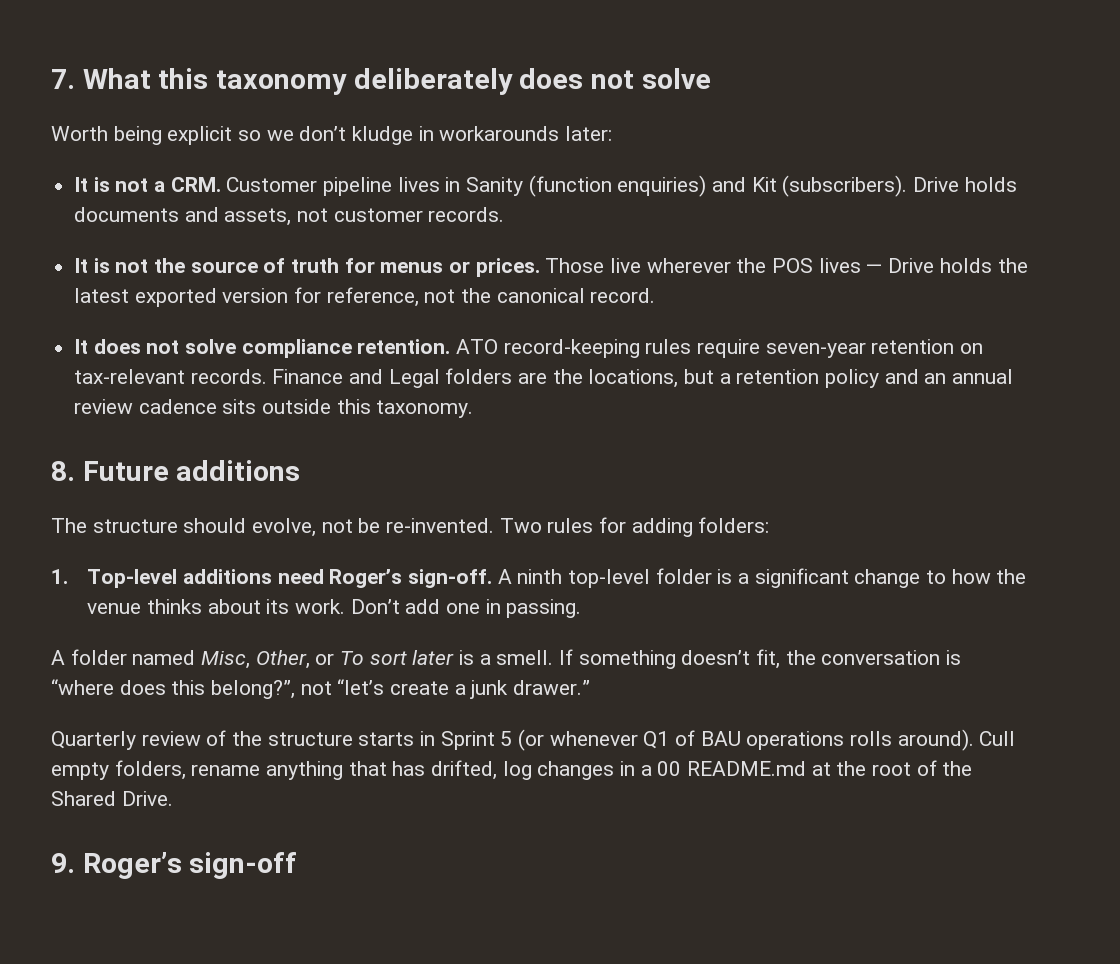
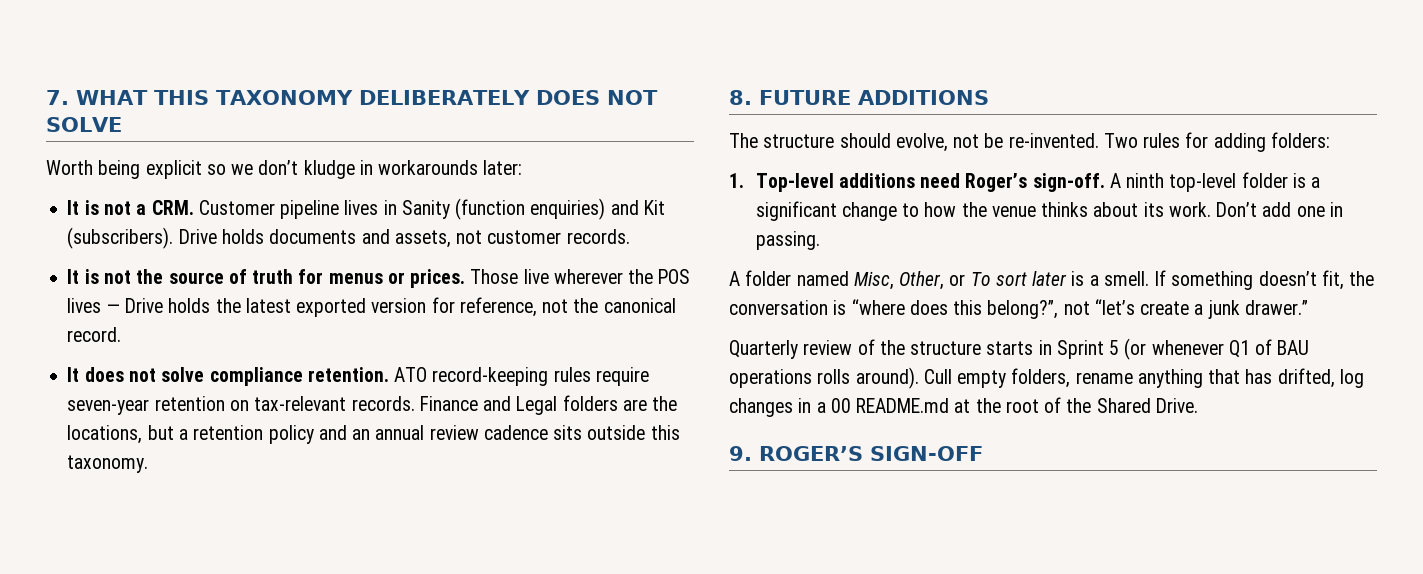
- 7. What this taxonomy deliberately does not solve
+ 7. WHAT THIS TAXONOMY DELIBERATELY DOES NOT SOLVE
- 8. Future additions
+ 8. FUTURE ADDITIONS
- 9. Roger’s sign-off
+ 9. ROGER’S SIGN-OFF

